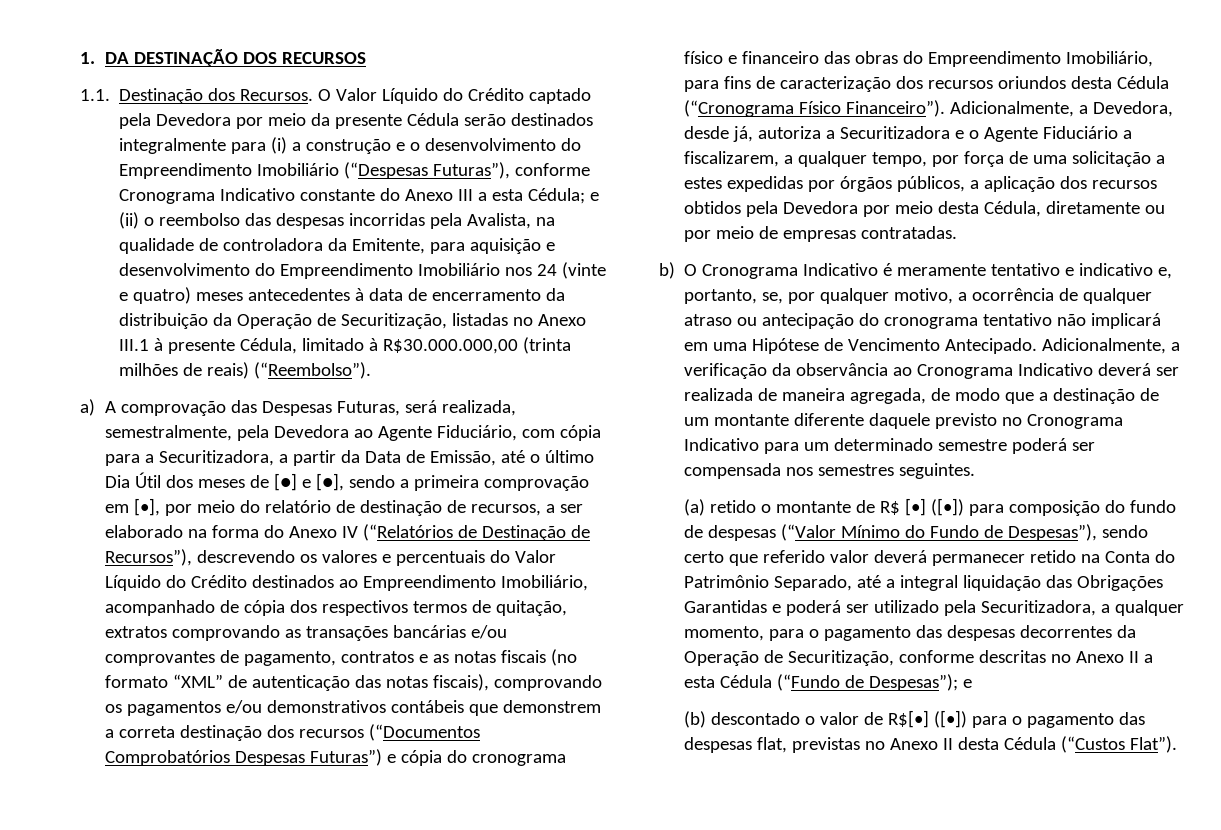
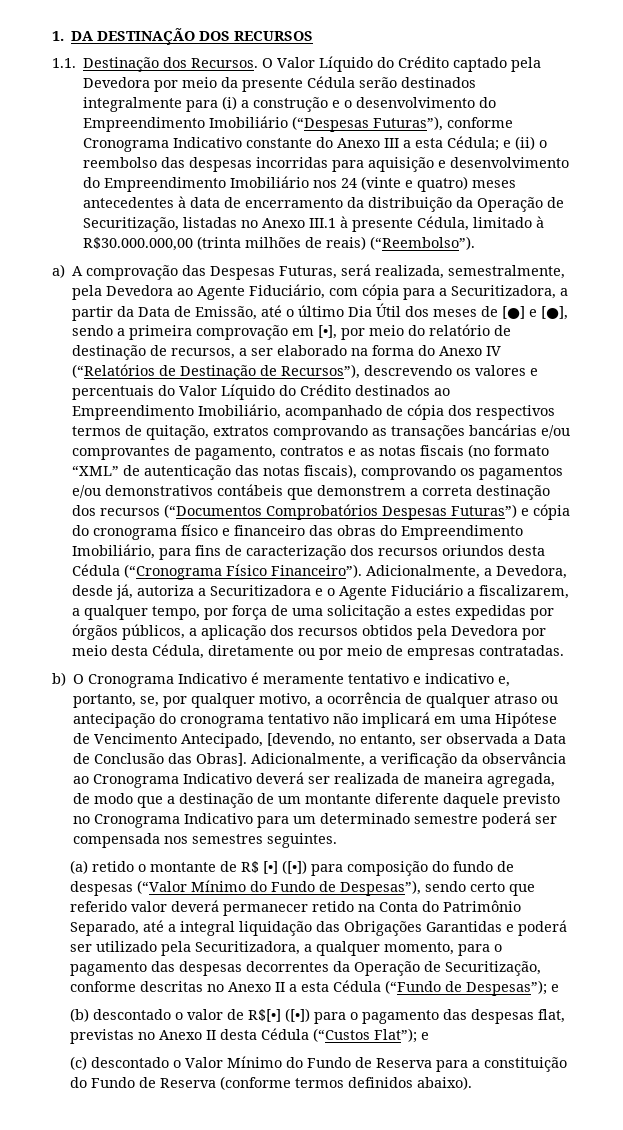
- e (ii) o reembolso das despesas incorridas pela Avalista, na qualidade de controladora da Emitente, para aquisição e desenvolvimento do Empreendimento Imobiliário nos 24 (vinte e quatro) meses antecedentes à data de encerramento da distribuição da Operação de Securitização, listadas no Anexo III.1 à presente Cédula, limitado à R$30.000.000,00 (trinta milhões de reais) (“Reembolso”).
+ e (ii) o reembolso das despesas incorridas para aquisição e desenvolvimento do Empreendimento Imobiliário nos 24 (vinte e quatro) meses antecedentes à data de encerramento da distribuição da Operação de Securitização, listadas no Anexo III.1 à presente Cédula, limitado à R$30.000.000,00 (trinta milhões de reais) (“Reembolso”).
- b) O Cronograma Indicativo é meramente tentativo e indicativo e, portanto, se, por qualquer motivo, a ocorrência de qualquer atraso ou antecipação do cronograma tentativo não implicará em uma Hipótese de Vencimento Antecipado.
+ b) O Cronograma Indicativo é meramente tentativo e indicativo e, portanto, se, por qualquer motivo, a ocorrência de qualquer atraso ou antecipação do cronograma tentativo não implicará em uma Hipótese de Vencimento Antecipado, [devendo, no entanto, ser observada a Data de Conclusão das Obras].
- (b) descontado o valor de R$[•] ([•]) para o pagamento das despesas flat, previstas no Anexo II desta Cédula (“Custos Flat”).
+ (b) descontado o valor de R$[•] ([•]) para o pagamento das despesas flat, previstas no Anexo II desta Cédula (“Custos Flat”); e
+ (c) descontado o Valor Mínimo do Fundo de Reserva para a constituição do Fundo de Reserva (conforme termos definidos abaixo).

